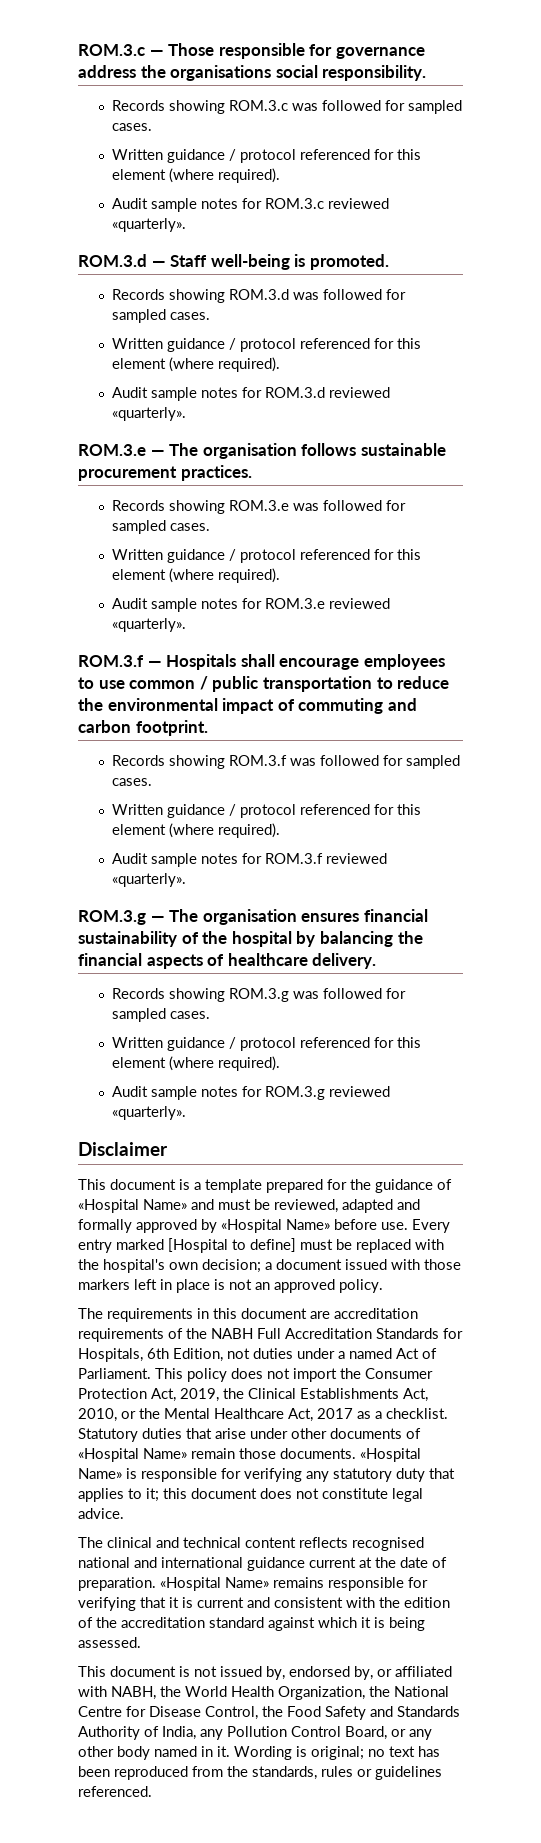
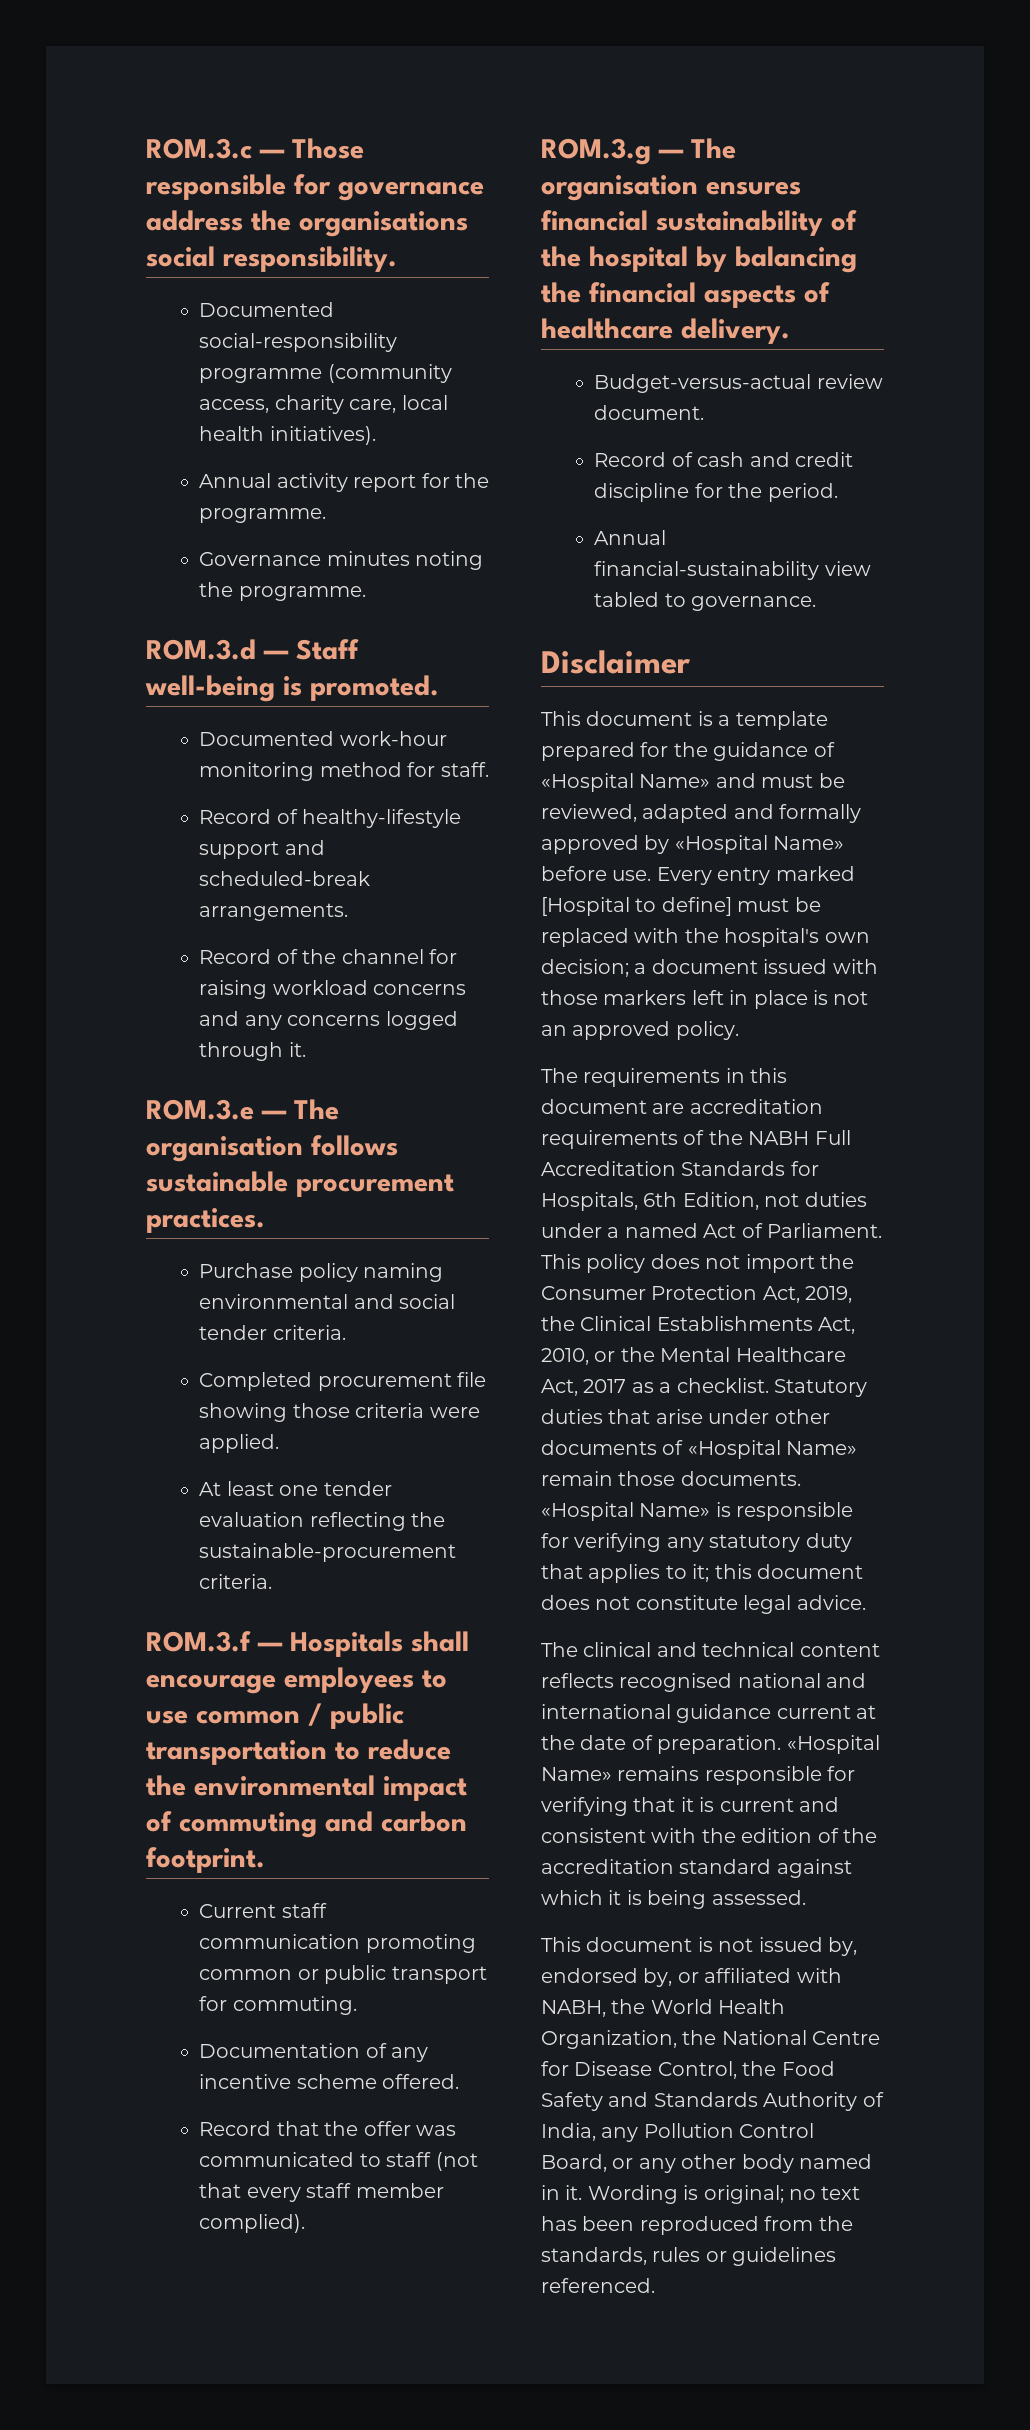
- Records showing ROM.3.c was followed for sampled cases.
- Written guidance / protocol referenced for this element (where required).
- Audit sample notes for ROM.3.c reviewed «quarterly».
+ Documented social-responsibility programme (community access, charity care, local health initiatives).
+ Annual activity report for the programme.
+ Governance minutes noting the programme.
- Records showing ROM.3.d was followed for sampled cases.
- Written guidance / protocol referenced for this element (where required).
- Audit sample notes for ROM.3.d reviewed «quarterly».
+ Documented work-hour monitoring method for staff.
+ Record of healthy-lifestyle support and scheduled-break arrangements.
+ Record of the channel for raising workload concerns and any concerns logged through it.
- Records showing ROM.3.e was followed for sampled cases.
- Written guidance / protocol referenced for this element (where required).
- Audit sample notes for ROM.3.e reviewed «quarterly».
+ Purchase policy naming environmental and social tender criteria.
+ Completed procurement file showing those criteria were applied.
+ At least one tender evaluation reflecting the sustainable-procurement criteria.
- Records showing ROM.3.f was followed for sampled cases.
- Written guidance / protocol referenced for this element (where required).
- Audit sample notes for ROM.3.f reviewed «quarterly».
+ Current staff communication promoting common or public transport for commuting.
+ Documentation of any incentive scheme offered.
+ Record that the offer was communicated to staff (not that every staff member complied).
- Records showing ROM.3.g was followed for sampled cases.
- Written guidance / protocol referenced for this element (where required).
- Audit sample notes for ROM.3.g reviewed «quarterly».
+ Budget-versus-actual review document.
+ Record of cash and credit discipline for the period.
+ Annual financial-sustainability view tabled to governance.

